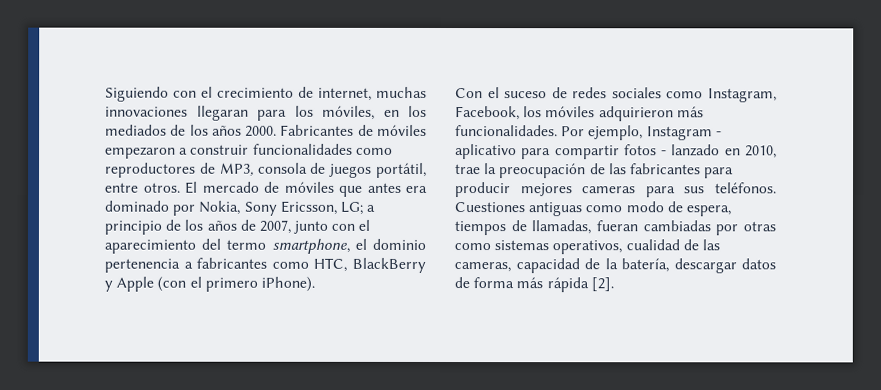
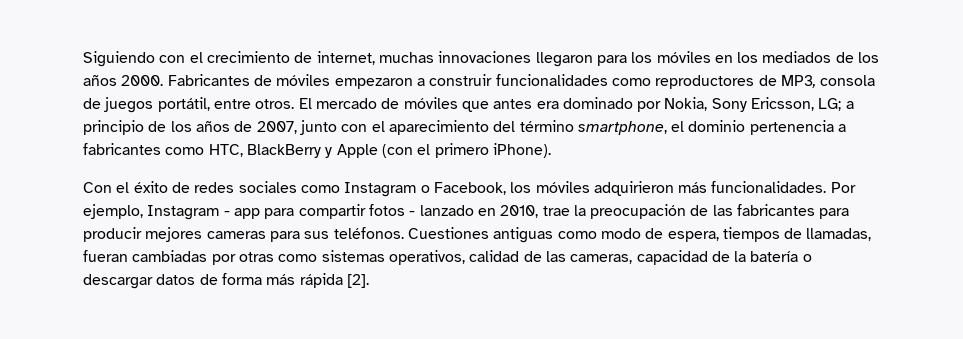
- Siguiendo con el crecimiento de internet, muchas innovaciones llegaran para los móviles, en los mediados de los años 2000.
+ Siguiendo con el crecimiento de internet, muchas innovaciones llegaron para los móviles en los mediados de los años 2000.
- El mercado de móviles que antes era dominado por Nokia, Sony Ericsson, LG; a principio de los años de 2007, junto con el aparecimiento del termo smartphone, el dominio pertenencia a fabricantes como HTC, BlackBerry y Apple (con el primero iPhone).
+ El mercado de móviles que antes era dominado por Nokia, Sony Ericsson, LG; a principio de los años de 2007, junto con el aparecimiento del término smartphone, el dominio pertenencia a fabricantes como HTC, BlackBerry y Apple (con el primero iPhone).
- Con el suceso de redes sociales como Instagram, Facebook, los móviles adquirieron más funcionalidades.
+ Con el éxito de redes sociales como Instagram o Facebook, los móviles adquirieron más funcionalidades.
- Por ejemplo, Instagram - aplicativo para compartir fotos - lanzado en 2010, trae la preocupación de las fabricantes para producir mejores cameras para sus teléfonos.
+ Por ejemplo, Instagram - app para compartir fotos - lanzado en 2010, trae la preocupación de las fabricantes para producir mejores cameras para sus teléfonos.
- Cuestiones antiguas como modo de espera, tiempos de llamadas, fueran cambiadas por otras como sistemas operativos, cualidad de las cameras, capacidad de la batería, descargar datos de forma más rápida [2].
+ Cuestiones antiguas como modo de espera, tiempos de llamadas, fueran cambiadas por otras como sistemas operativos, calidad de las cameras, capacidad de la batería o descargar datos de forma más rápida [2].

